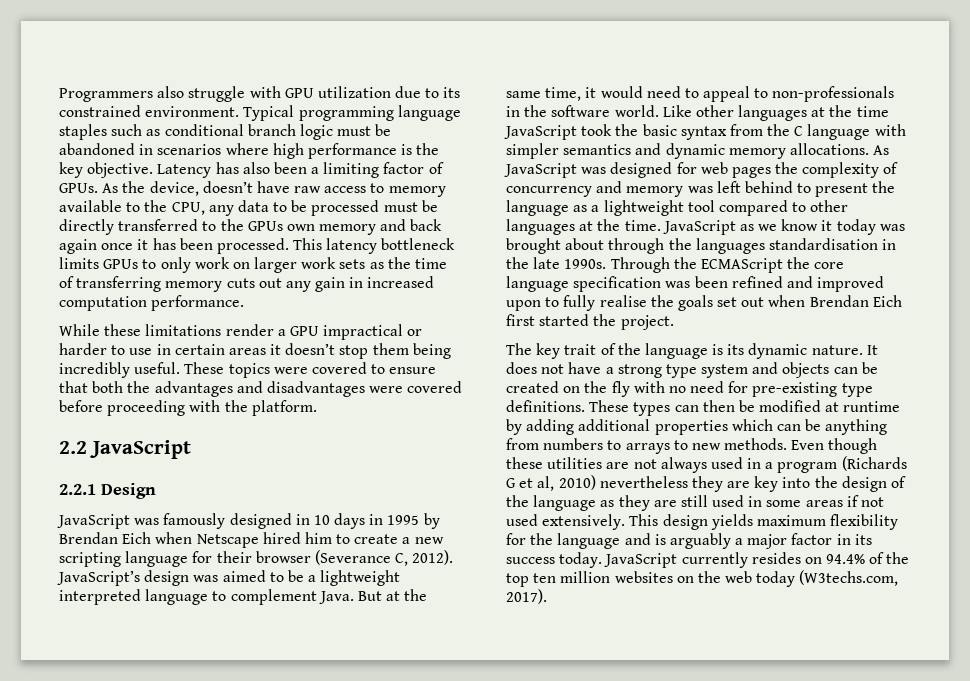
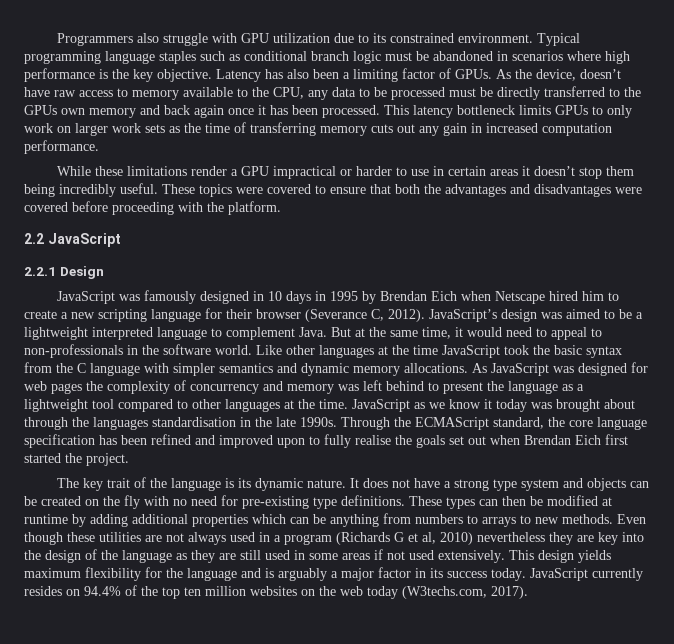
- Through the ECMAScript the core language specification was been refined and improved upon to fully realise the goals set out when Brendan Eich first started the project.
+ Through the ECMAScript standard, the core language specification has been refined and improved upon to fully realise the goals set out when Brendan Eich first started the project.

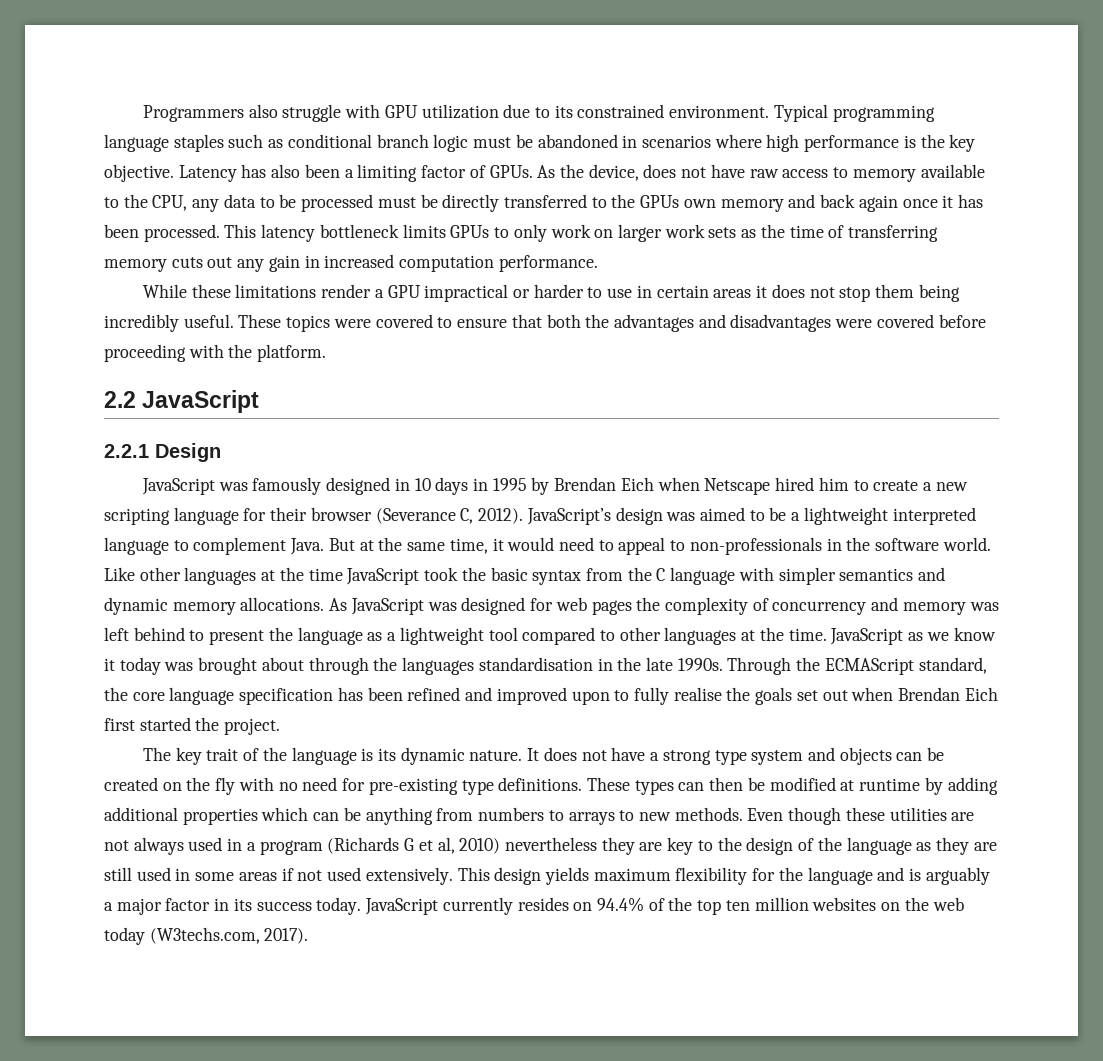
- As the device, doesn’t have raw access to memory available to the CPU, any data to be processed must be directly transferred to the GPUs own memory and back again once it has been processed.
+ As the device, does not have raw access to memory available to the CPU, any data to be processed must be directly transferred to the GPUs own memory and back again once it has been processed.
- While these limitations render a GPU impractical or harder to use in certain areas it doesn’t stop them being incredibly useful.
+ While these limitations render a GPU impractical or harder to use in certain areas it does not stop them being incredibly useful.
- Even though these utilities are not always used in a program (Richards G et al, 2010) nevertheless they are key into the design of the language as they are still used in some areas if not used extensively.
+ Even though these utilities are not always used in a program (Richards G et al, 2010) nevertheless they are key to the design of the language as they are still used in some areas if not used extensively.

